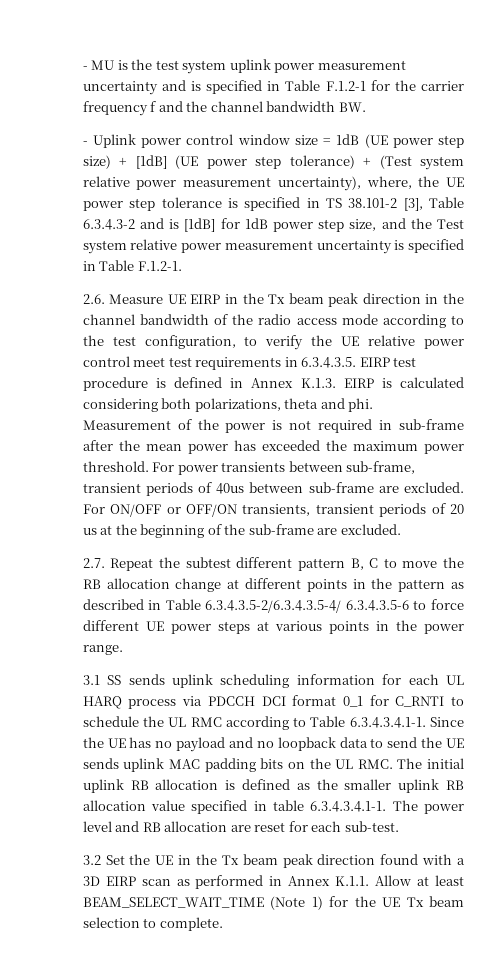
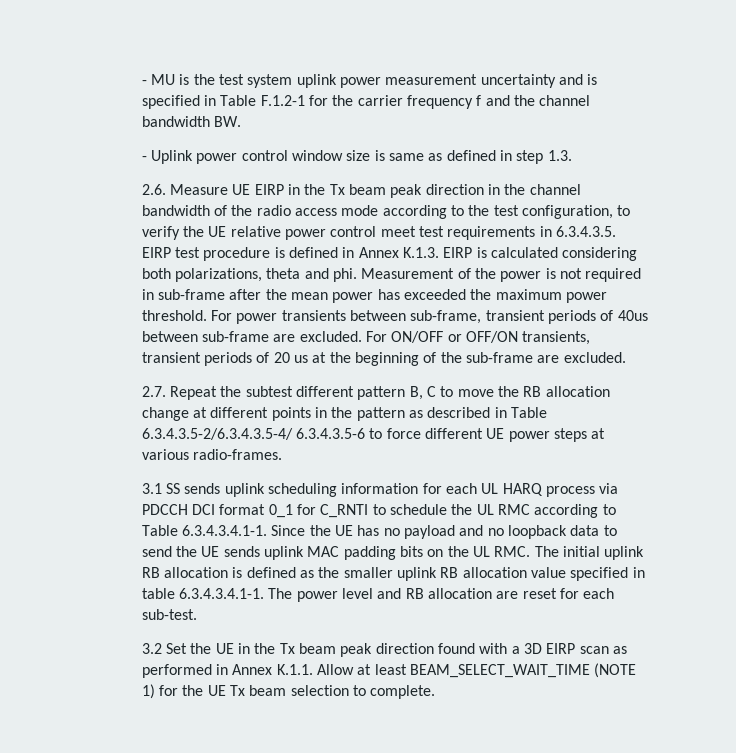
- - Uplink power control window size = 1dB (UE power step size) + [1dB] (UE power step tolerance) + (Test system relative power measurement uncertainty), where, the UE power step tolerance is specified in TS 38.101-2 [3], Table 6.3.4.3-2 and is [1dB] for 1dB power step size, and the Test system relative power measurement uncertainty is specified in Table F.1.2-1.
+ - Uplink power control window size is same as defined in step 1.3.
- 2.7. Repeat the subtest different pattern B, C to move the RB allocation change at different points in the pattern as described in Table 6.3.4.3.5-2/6.3.4.3.5-4/ 6.3.4.3.5-6 to force different UE power steps at various points in the power range.
+ 2.7. Repeat the subtest different pattern B, C to move the RB allocation change at different points in the pattern as described in Table 6.3.4.3.5-2/6.3.4.3.5-4/ 6.3.4.3.5-6 to force different UE power steps at various radio-frames.
- 3.2 Set the UE in the Tx beam peak direction found with a 3D EIRP scan as performed in Annex K.1.1. Allow at least BEAM_SELECT_WAIT_TIME (Note 1) for the UE Tx beam selection to complete.
+ 3.2 Set the UE in the Tx beam peak direction found with a 3D EIRP scan as performed in Annex K.1.1. Allow at least BEAM_SELECT_WAIT_TIME (NOTE 1) for the UE Tx beam selection to complete.

